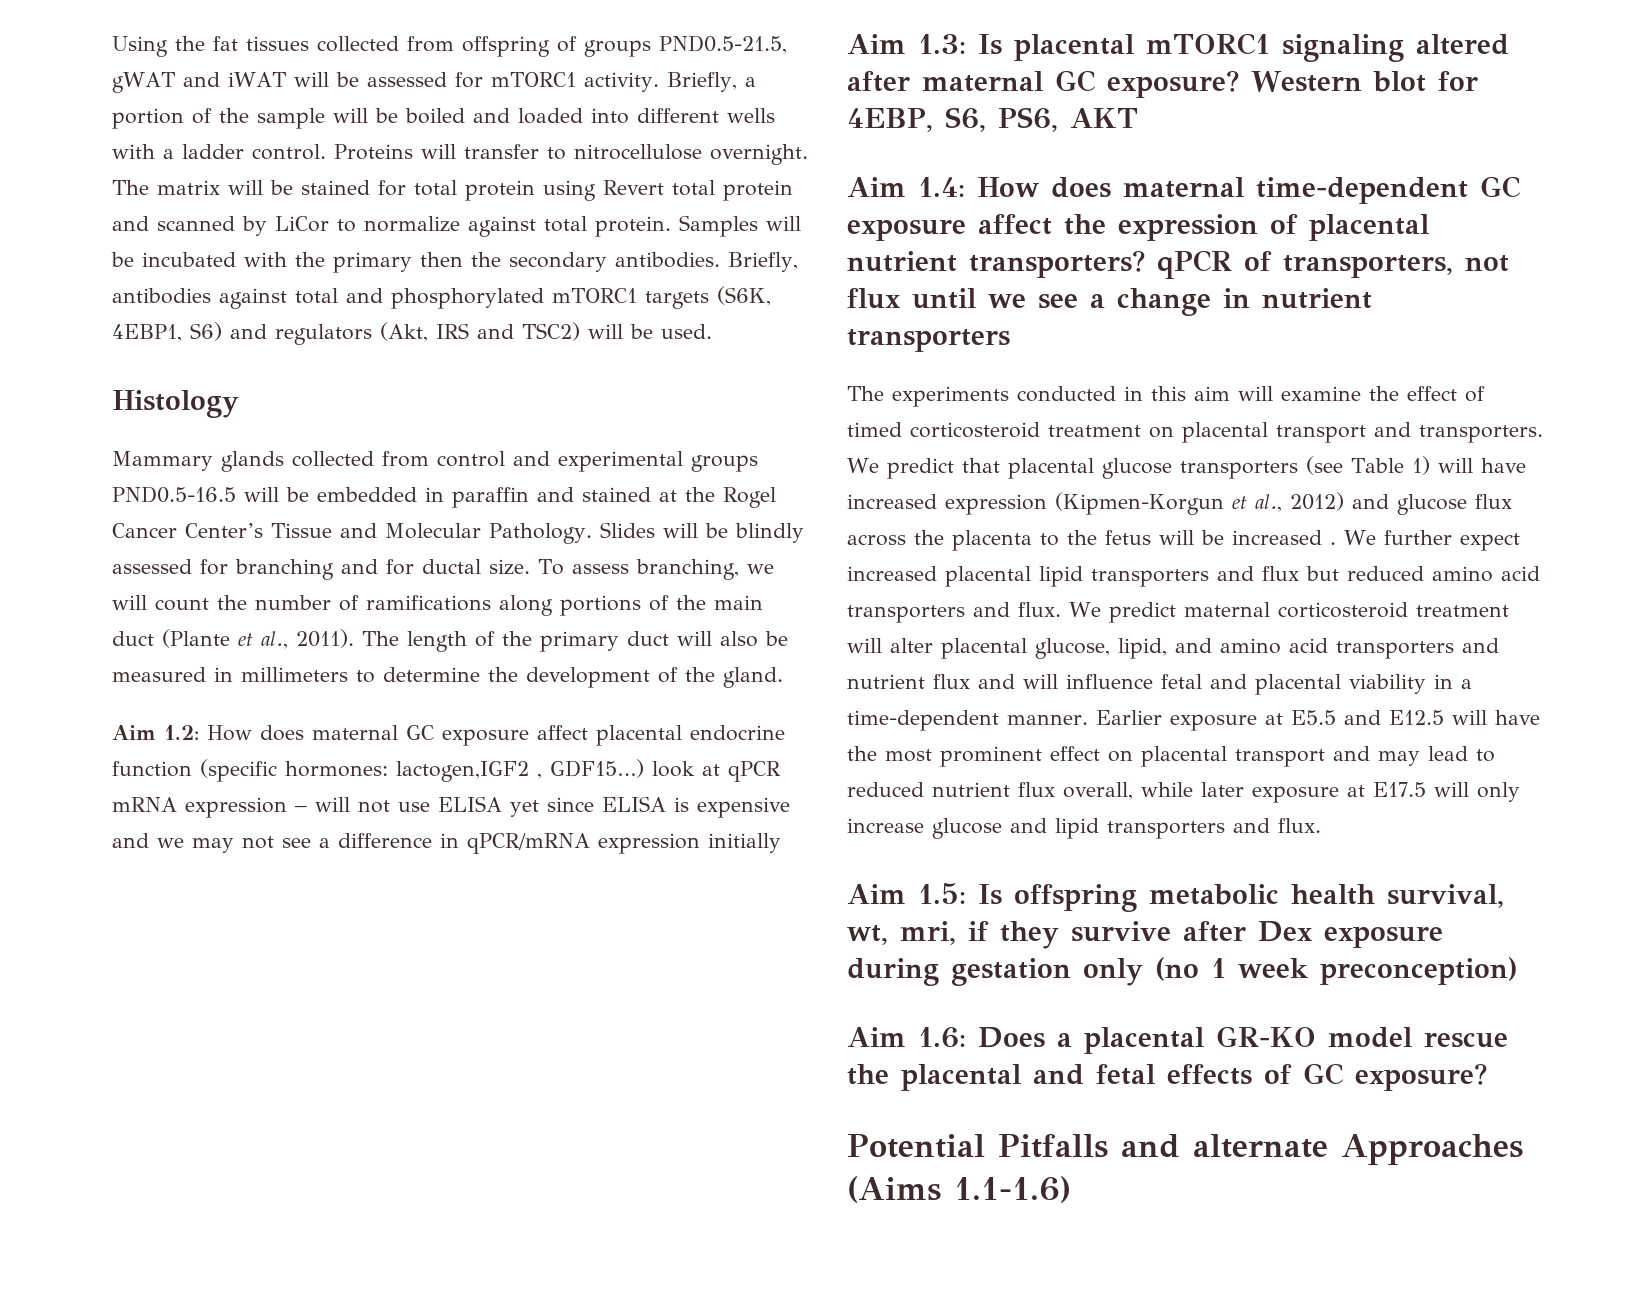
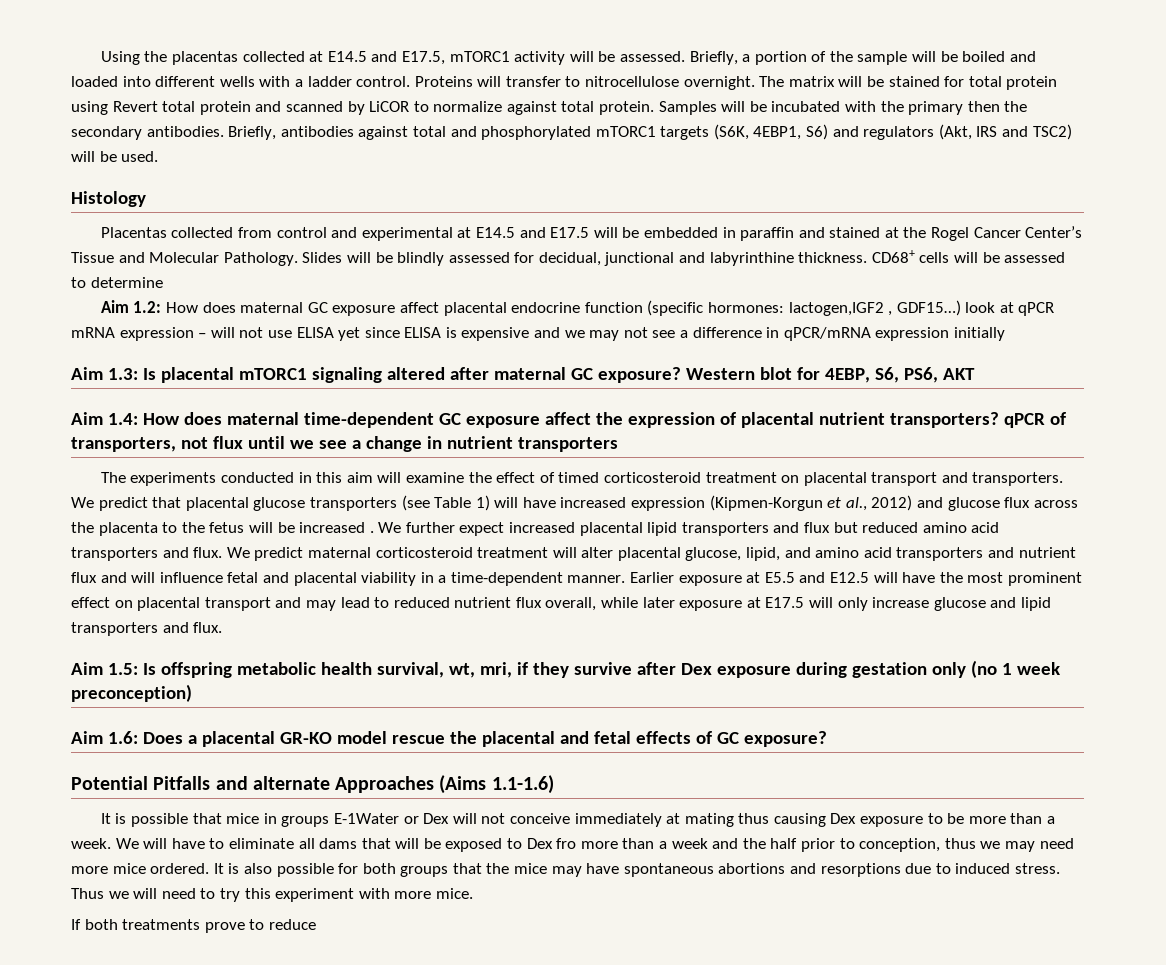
- Using the fat tissues collected from offspring of groups PND0.5-21.5, gWAT and iWAT will be assessed for mTORC1 activity.
+ Using the placentas collected at E14.5 and E17.5, mTORC1 activity will be assessed.
- The matrix will be stained for total protein using Revert total protein and scanned by LiCor to normalize against total protein.
+ The matrix will be stained for total protein using Revert total protein and scanned by LiCOR to normalize against total protein.
- Mammary glands collected from control and experimental groups PND0.5-16.5 will be embedded in paraffin and stained at the Rogel Cancer Center’s Tissue and Molecular Pathology.
+ Placentas collected from control and experimental at E14.5 and E17.5 will be embedded in paraffin and stained at the Rogel Cancer Center’s Tissue and Molecular Pathology.
- Slides will be blindly assessed for branching and for ductal size. To assess branching, we will count the number of ramifications along portions of the main duct (Plante et al., 2011). The length of the primary duct will also be measured in millimeters to determine the development of the gland.
+ Slides will be blindly assessed for decidual, junctional and labyrinthine thickness. CD68+ cells will be assessed to determine
+ It is possible that mice in groups E-1Water or Dex will not conceive immediately at mating thus causing Dex exposure to be more than a week. We will have to eliminate all dams that will be exposed to Dex fro more than a week and the half prior to conception, thus we may need more mice ordered. It is also possible for both groups that the mice may have spontaneous abortions and resorptions due to induced stress. Thus we will need to try this experiment with more mice.
+ If both treatments prove to reduce

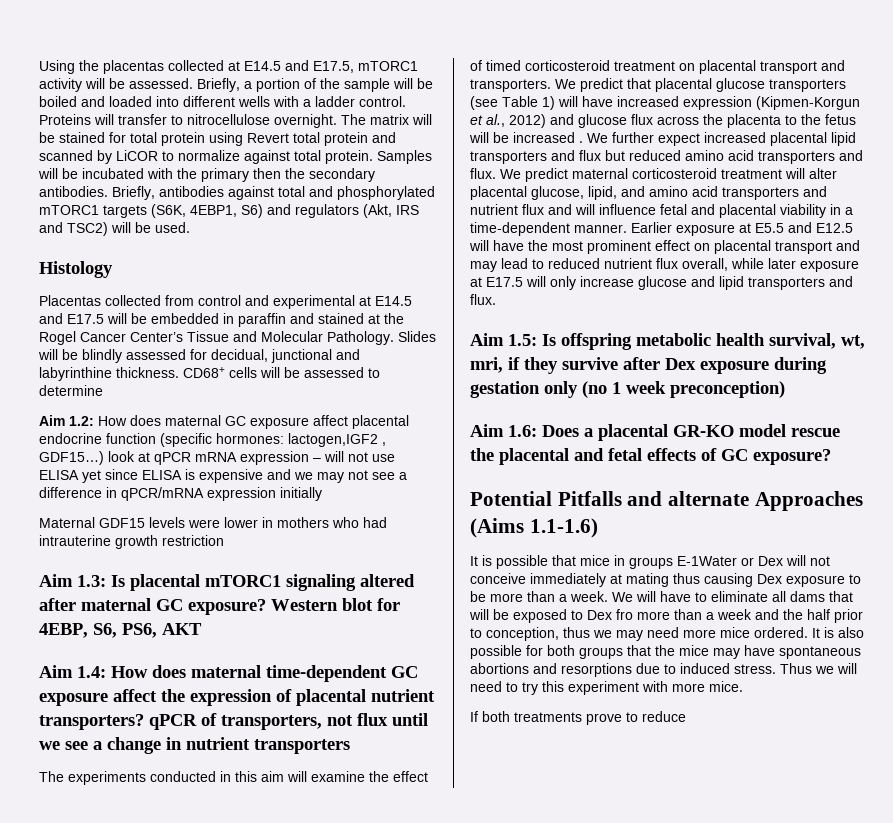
+ Maternal GDF15 levels were lower in mothers who had intrauterine growth restriction

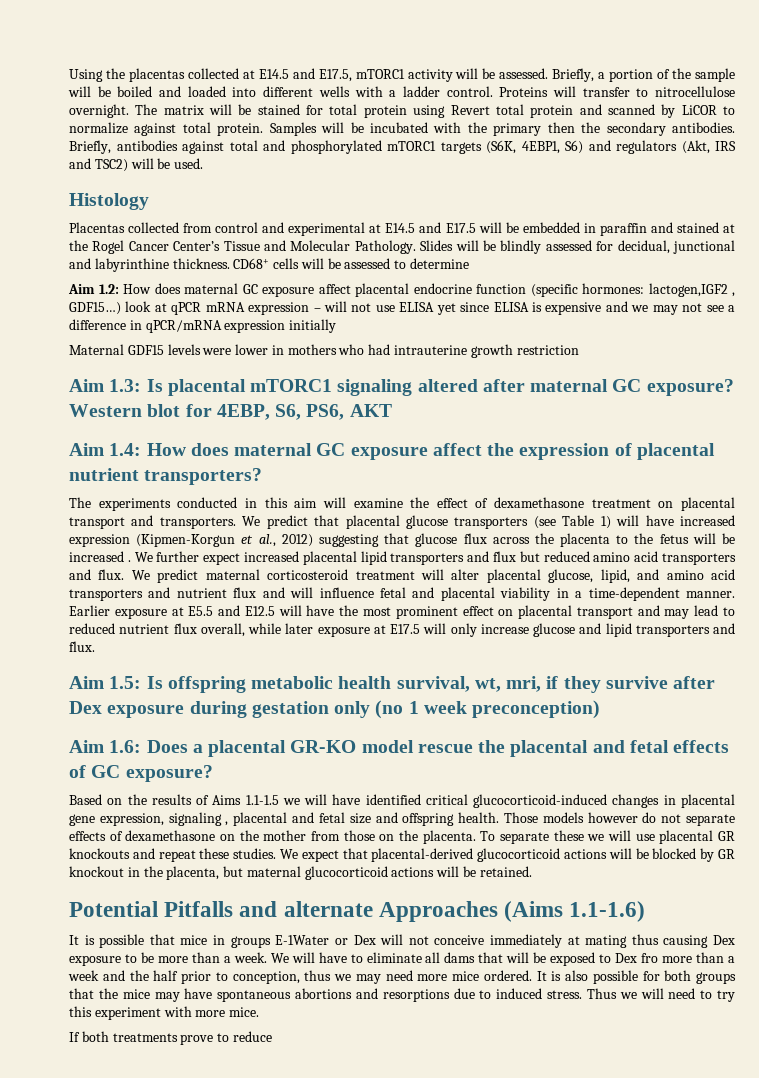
- Aim 1.4: How does maternal time-dependent GC exposure affect the expression of placental nutrient transporters? qPCR of transporters, not flux until we see a change in nutrient transporters
+ Aim 1.4: How does maternal GC exposure affect the expression of placental nutrient transporters?
- The experiments conducted in this aim will examine the effect of timed corticosteroid treatment on placental transport and transporters.
+ The experiments conducted in this aim will examine the effect of dexamethasone treatment on placental transport and transporters.
- We predict that placental glucose transporters (see Table 1) will have increased expression (Kipmen-Korgun et al., 2012) and glucose flux across the placenta to the fetus will be increased .
+ We predict that placental glucose transporters (see Table 1) will have increased expression (Kipmen-Korgun et al., 2012) suggesting that glucose flux across the placenta to the fetus will be increased .
+ Based on the results of Aims 1.1-1.5 we will have identified critical glucocorticoid-induced changes in placental gene expression, signaling , placental and fetal size and offspring health. Those models however do not separate effects of dexamethasone on the mother from those on the placenta. To separate these we will use placental GR knockouts and repeat these studies. We expect that placental-derived glucocorticoid actions will be blocked by GR knockout in the placenta, but maternal glucocorticoid actions will be retained.

